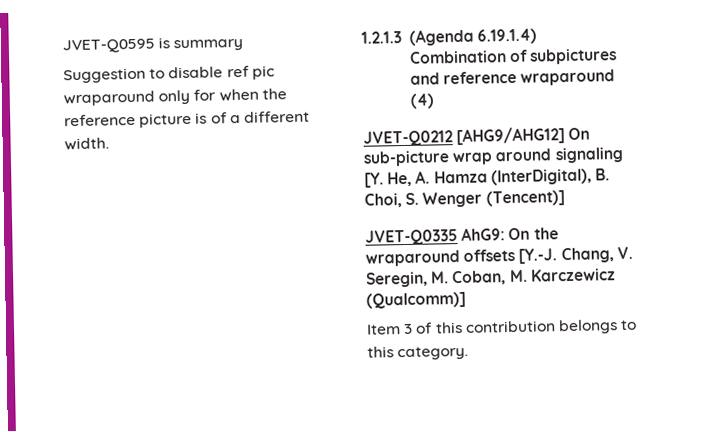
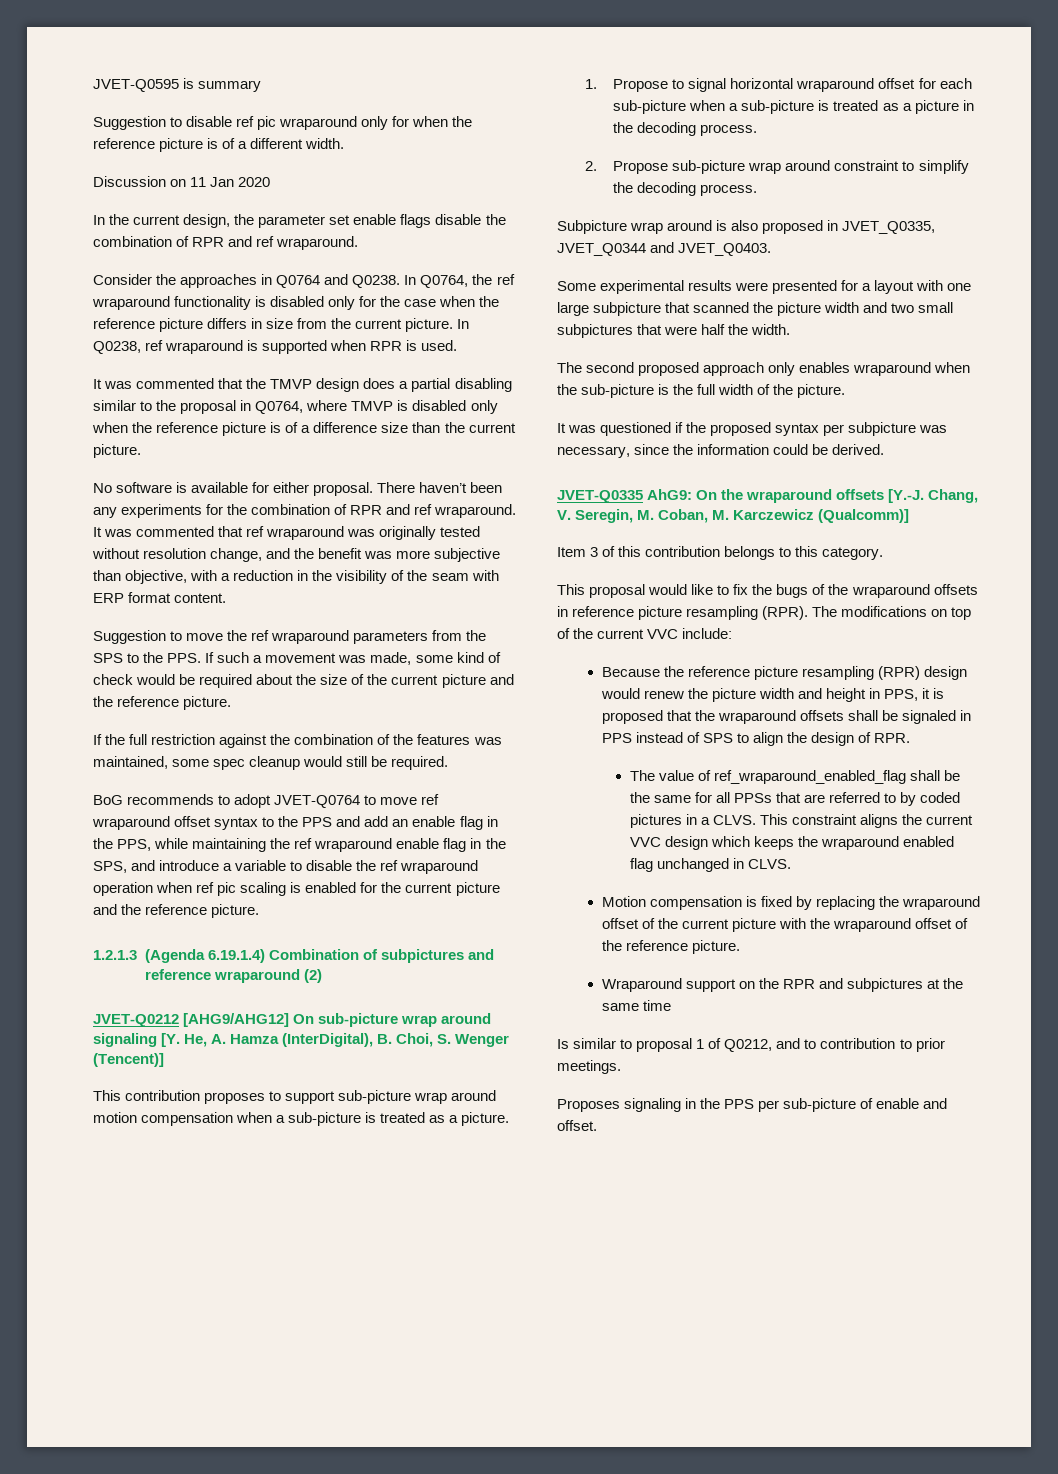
+ Discussion on 11 Jan 2020
+ In the current design, the parameter set enable flags disable the combination of RPR and ref wraparound.
+ Consider the approaches in Q0764 and Q0238. In Q0764, the ref wraparound functionality is disabled only for the case when the reference picture differs in size from the current picture. In Q0238, ref wraparound is supported when RPR is used.
+ It was commented that the TMVP design does a partial disabling similar to the proposal in Q0764, where TMVP is disabled only when the reference picture is of a difference size than the current picture.
+ No software is available for either proposal. There haven’t been any experiments for the combination of RPR and ref wraparound. It was commented that ref wraparound was originally tested without resolution change, and the benefit was more subjective than objective, with a reduction in the visibility of the seam with ERP format content.
+ Suggestion to move the ref wraparound parameters from the SPS to the PPS. If such a movement was made, some kind of check would be required about the size of the current picture and the reference picture.
+ If the full restriction against the combination of the features was maintained, some spec cleanup would still be required.
+ BoG recommends to adopt JVET-Q0764 to move ref wraparound offset syntax to the PPS and add an enable flag in the PPS, while maintaining the ref wraparound enable flag in the SPS, and introduce a variable to disable the ref wraparound operation when ref pic scaling is enabled for the current picture and the reference picture.
- 1.2.1.3 (Agenda 6.19.1.4) Combination of subpictures and reference wraparound (4)
+ 1.2.1.3 (Agenda 6.19.1.4) Combination of subpictures and reference wraparound (2)
+ This contribution proposes to support sub-picture wrap around motion compensation when a sub-picture is treated as a picture.
+ 1. Propose to signal horizontal wraparound offset for each sub-picture when a sub-picture is treated as a picture in the decoding process.
+ 2. Propose sub-picture wrap around constraint to simplify the decoding process.
+ Subpicture wrap around is also proposed in JVET_Q0335, JVET_Q0344 and JVET_Q0403.
+ Some experimental results were presented for a layout with one large subpicture that scanned the picture width and two small subpictures that were half the width.
+ The second proposed approach only enables wraparound when the sub-picture is the full width of the picture.
+ It was questioned if the proposed syntax per subpicture was necessary, since the information could be derived.
+ This proposal would like to fix the bugs of the wraparound offsets in reference picture resampling (RPR). The modifications on top of the current VVC include:
+ Because the reference picture resampling (RPR) design would renew the picture width and height in PPS, it is proposed that the wraparound offsets shall be signaled in PPS instead of SPS to align the design of RPR.
+ The value of ref_wraparound_enabled_flag shall be the same for all PPSs that are referred to by coded pictures in a CLVS. This constraint aligns the current VVC design which keeps the wraparound enabled flag unchanged in CLVS.
+ Motion compensation is fixed by replacing the wraparound offset of the current picture with the wraparound offset of the reference picture.
+ Wraparound support on the RPR and subpictures at the same time
+ Is similar to proposal 1 of Q0212, and to contribution to prior meetings.
+ Proposes signaling in the PPS per sub-picture of enable and offset.

